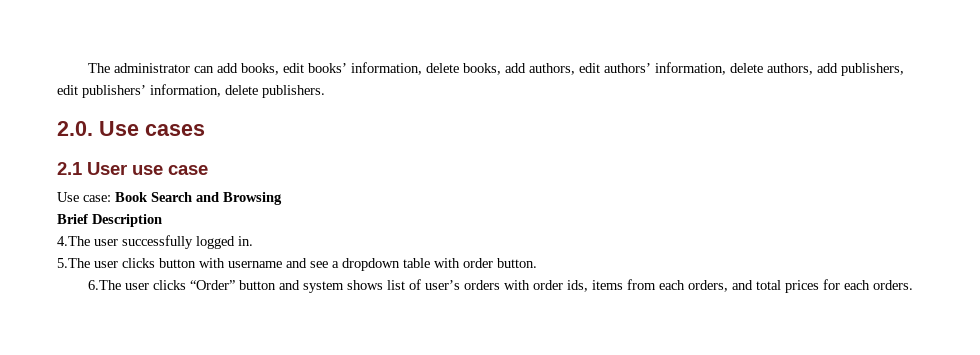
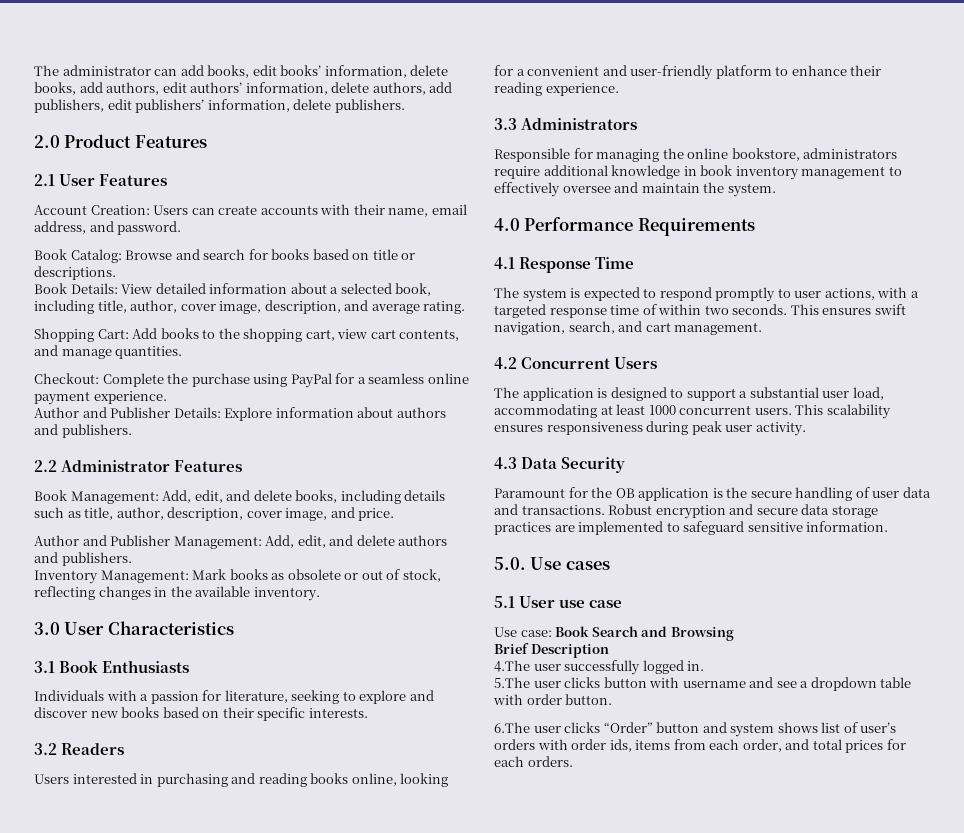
- 2.0. Use cases
+ 2.0 Product Features
+ 2.1 User Features
+ Account Creation: Users can create accounts with their name, email address, and password.
+ Book Catalog: Browse and search for books based on title or descriptions.
+ Book Details: View detailed information about a selected book, including title, author, cover image, description, and average rating.
+ Shopping Cart: Add books to the shopping cart, view cart contents, and manage quantities.
+ Checkout: Complete the purchase using PayPal for a seamless online payment experience.
+ Author and Publisher Details: Explore information about authors and publishers.
+ 2.2 Administrator Features
+ Book Management: Add, edit, and delete books, including details such as title, author, description, cover image, and price.
+ Author and Publisher Management: Add, edit, and delete authors and publishers.
+ Inventory Management: Mark books as obsolete or out of stock, reflecting changes in the available inventory.
+ 3.0 User Characteristics
+ 3.1 Book Enthusiasts
+ Individuals with a passion for literature, seeking to explore and discover new books based on their specific interests.
+ 3.2 Readers
+ Users interested in purchasing and reading books online, looking for a convenient and user-friendly platform to enhance their reading experience.
+ 3.3 Administrators
+ Responsible for managing the online bookstore, administrators require additional knowledge in book inventory management to effectively oversee and maintain the system.
+ 4.0 Performance Requirements
+ 4.1 Response Time
+ The system is expected to respond promptly to user actions, with a targeted response time of within two seconds. This ensures swift navigation, search, and cart management.
+ 4.2 Concurrent Users
+ The application is designed to support a substantial user load, accommodating at least 1000 concurrent users. This scalability ensures responsiveness during peak user activity.
+ 4.3 Data Security
+ Paramount for the OB application is the secure handling of user data and transactions. Robust encryption and secure data storage practices are implemented to safeguard sensitive information.
+ 5.0. Use cases
- 2.1 User use case
+ 5.1 User use case
- 6.The user clicks “Order” button and system shows list of user’s orders with order ids, items from each orders, and total prices for each orders.
+ 6.The user clicks “Order” button and system shows list of user’s orders with order ids, items from each order, and total prices for each orders.

